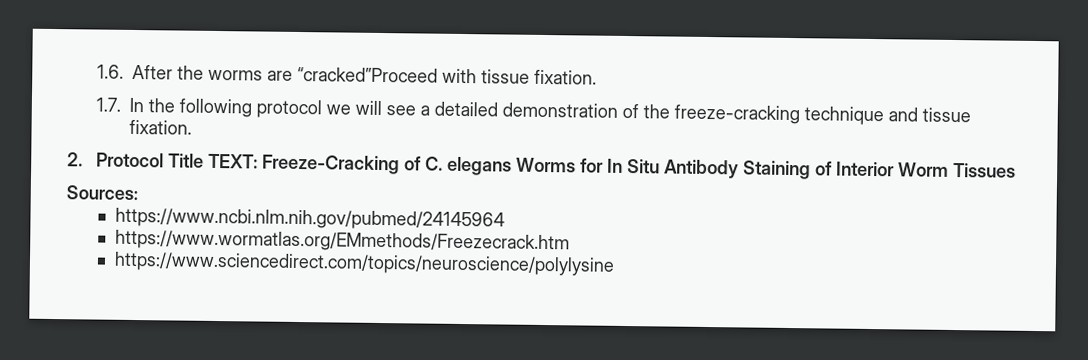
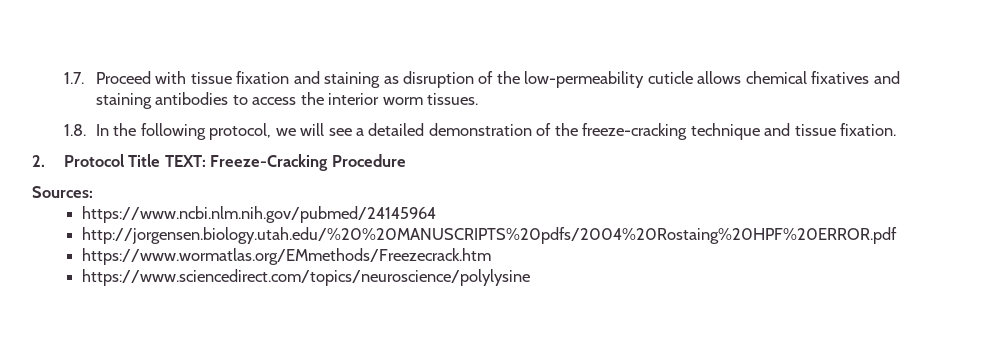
- 1.6. After the worms are “cracked”Proceed with tissue fixation.
- 1.7. In the following protocol we will see a detailed demonstration of the freeze-cracking technique and tissue fixation.
+ 1.7. Proceed with tissue fixation and staining as disruption of the low-permeability cuticle allows chemical fixatives and staining antibodies to access the interior worm tissues.
+ 1.8. In the following protocol, we will see a detailed demonstration of the freeze-cracking technique and tissue fixation.
- 2. Protocol Title TEXT: Freeze-Cracking of C. elegans Worms for In Situ Antibody Staining of Interior Worm Tissues
+ 2. Protocol Title TEXT: Freeze-Cracking Procedure
+ http://jorgensen.biology.utah.edu/%20%20MANUSCRIPTS%20pdfs/2004%20Rostaing%20HPF%20ERROR.pdf

